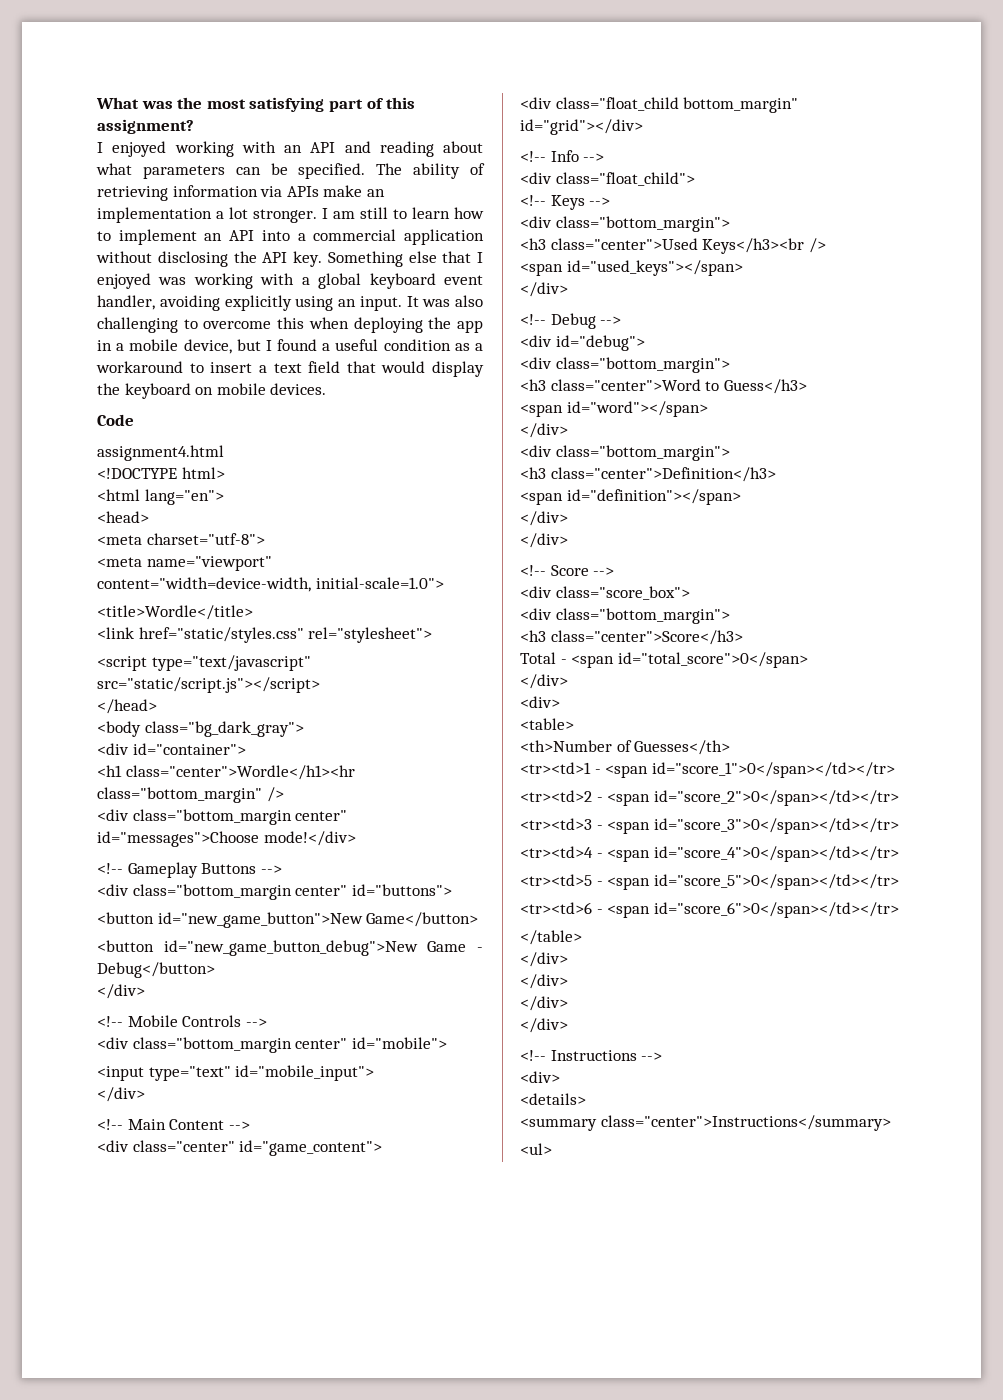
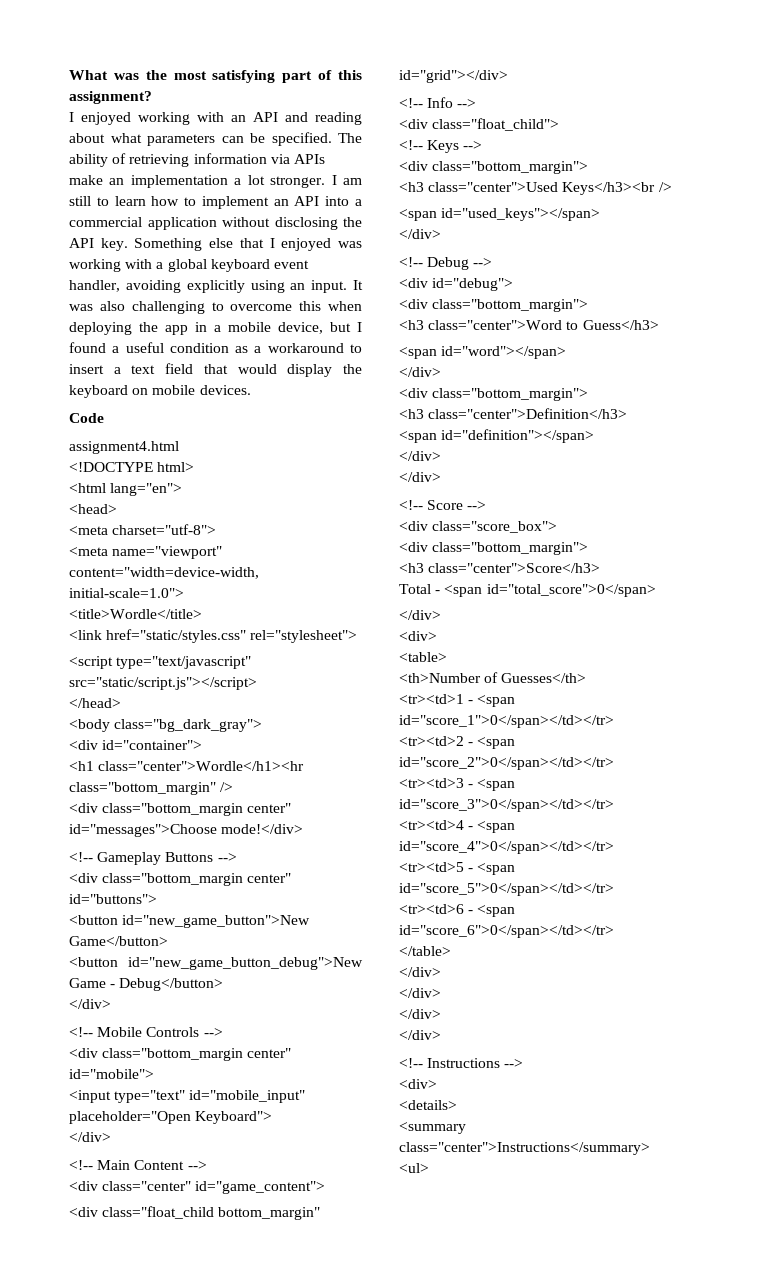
- <input type="text" id="mobile_input">
+ <input type="text" id="mobile_input" placeholder="Open Keyboard">

